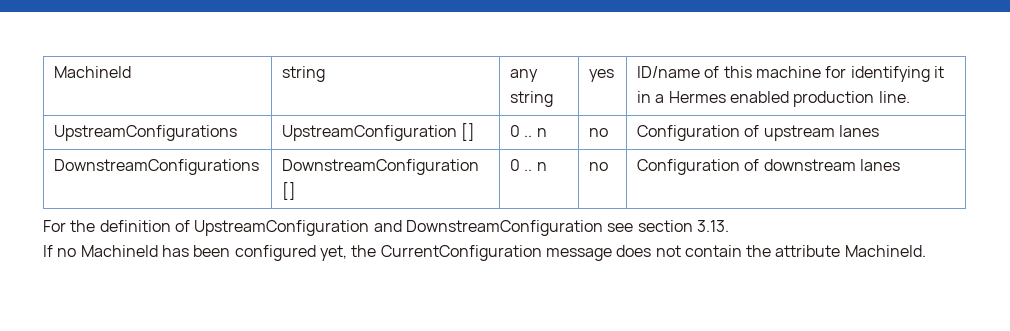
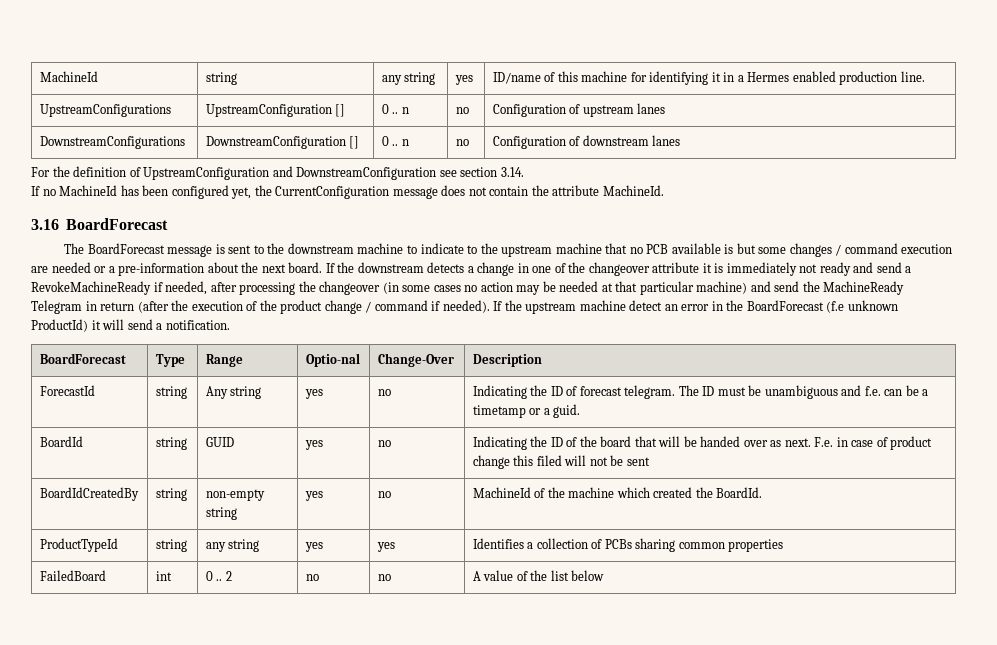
- For the definition of UpstreamConfiguration and DownstreamConfiguration see section 3.13.
+ For the definition of UpstreamConfiguration and DownstreamConfiguration see section 3.14.
+ 3.16 BoardForecast
+ The BoardForecast message is sent to the downstream machine to indicate to the upstream machine that no PCB available is but some changes / command execution are needed or a pre-information about the next board. If the downstream detects a change in one of the changeover attribute it is immediately not ready and send a RevokeMachineReady if needed, after processing the changeover (in some cases no action may be needed at that particular machine) and send the MachineReady Telegram in return (after the execution of the product change / command if needed). If the upstream machine detect an error in the BoardForecast (f.e unknown ProductId) it will send a notification.
+ BoardForecast | Type | Range | Optio-nal | Change-Over | Description
+ ForecastId | string | Any string | yes | no | Indicating the ID of forecast telegram. The ID must be unambiguous and f.e. can be a timetamp or a guid.
+ BoardId | string | GUID | yes | no | Indicating the ID of the board that will be handed over as next. F.e. in case of product change this filed will not be sent
+ BoardIdCreatedBy | string | non-empty string | yes | no | MachineId of the machine which created the BoardId.
+ ProductTypeId | string | any string | yes | yes | Identifies a collection of PCBs sharing common properties
+ FailedBoard | int | 0 .. 2 | no | no | A value of the list below

